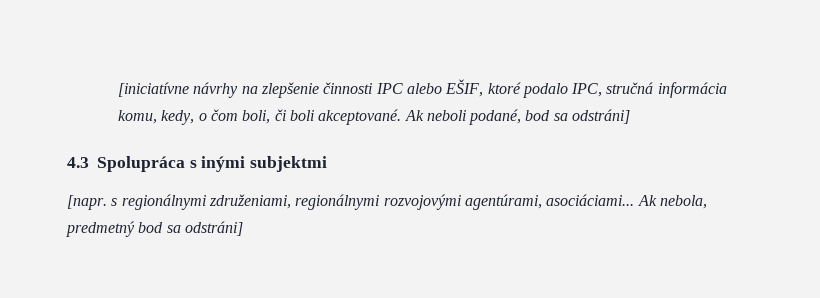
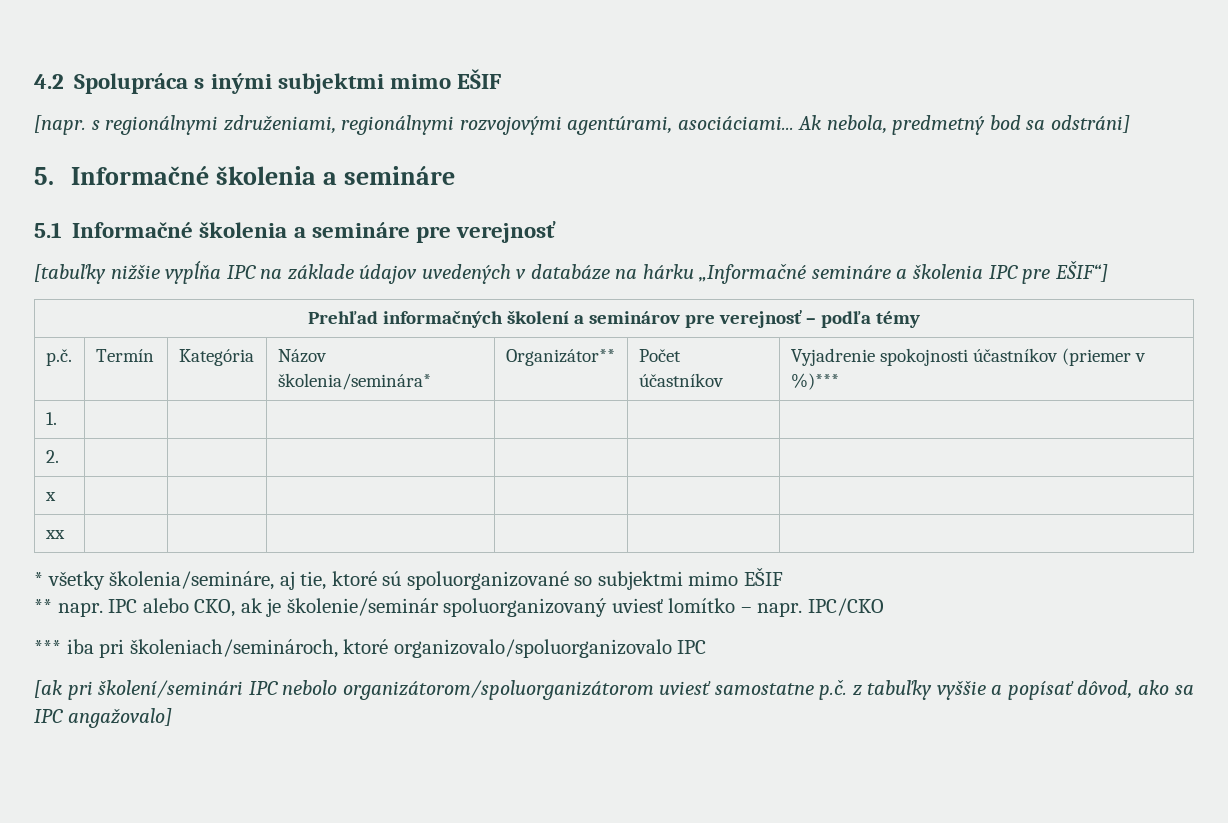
- [iniciatívne návrhy na zlepšenie činnosti IPC alebo EŠIF, ktoré podalo IPC, stručná informácia komu, kedy, o čom boli, či boli akceptované. Ak neboli podané, bod sa odstráni]
- 4.3 Spolupráca s inými subjektmi
+ 4.2 Spolupráca s inými subjektmi mimo EŠIF
+ 5. Informačné školenia a semináre
+ 5.1 Informačné školenia a semináre pre verejnosť
+ [tabuľky nižšie vypĺňa IPC na základe údajov uvedených v databáze na hárku „Informačné semináre a školenia IPC pre EŠIF“]
+ Prehľad informačných školení a seminárov pre verejnosť – podľa témy
+ p.č. | Termín | Kategória | Názov školenia/seminára* | Organizátor** | Počet účastníkov | Vyjadrenie spokojnosti účastníkov (priemer v %)***
+ 1. | | | | | |
+ 2. | | | | | |
+ x | | | | | |
+ xx | | | | | |
+ * všetky školenia/semináre, aj tie, ktoré sú spoluorganizované so subjektmi mimo EŠIF
+ ** napr. IPC alebo CKO, ak je školenie/seminár spoluorganizovaný uviesť lomítko – napr. IPC/CKO
+ *** iba pri školeniach/seminároch, ktoré organizovalo/spoluorganizovalo IPC
+ [ak pri školení/seminári IPC nebolo organizátorom/spoluorganizátorom uviesť samostatne p.č. z tabuľky vyššie a popísať dôvod, ako sa IPC angažovalo]

